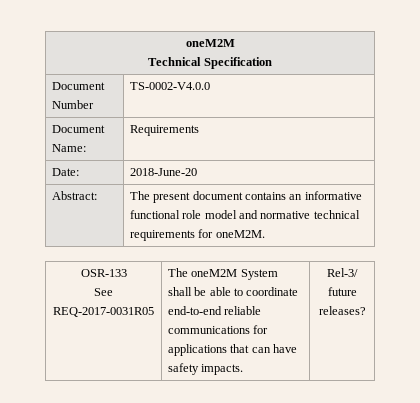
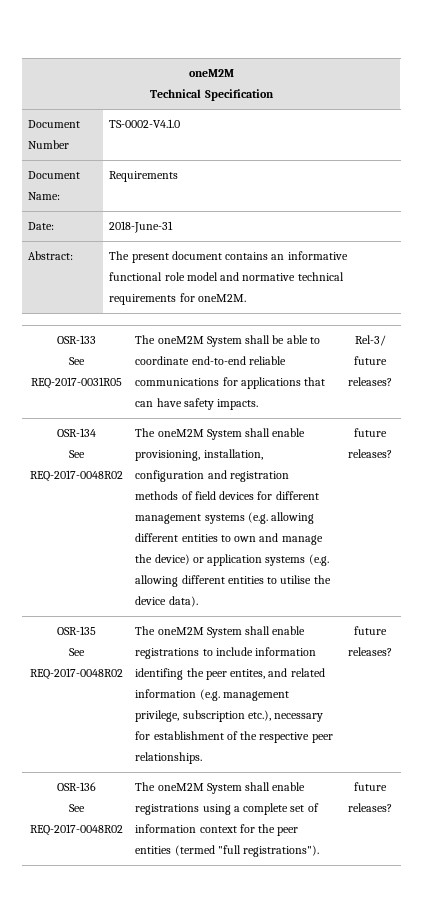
- Document Number | TS-0002-V4.0.0
+ Document Number | TS-0002-V4.1.0
- Date: | 2018-June-20
+ Date: | 2018-June-31
+ OSR-134
+ See REQ-2017-0048R02 | The oneM2M System shall enable provisioning, installation, configuration and registration methods of field devices for different management systems (e.g. allowing different entities to own and manage the device) or application systems (e.g. allowing different entities to utilise the device data). | future releases?
+ OSR-135
+ See REQ-2017-0048R02 | The oneM2M System shall enable registrations to include information identifing the peer entites, and related information (e.g. management privilege, subscription etc.), necessary for establishment of the respective peer relationships. | future releases?
+ OSR-136
+ See REQ-2017-0048R02 | The oneM2M System shall enable registrations using a complete set of information context for the peer entities (termed "full registrations"). | future releases?

